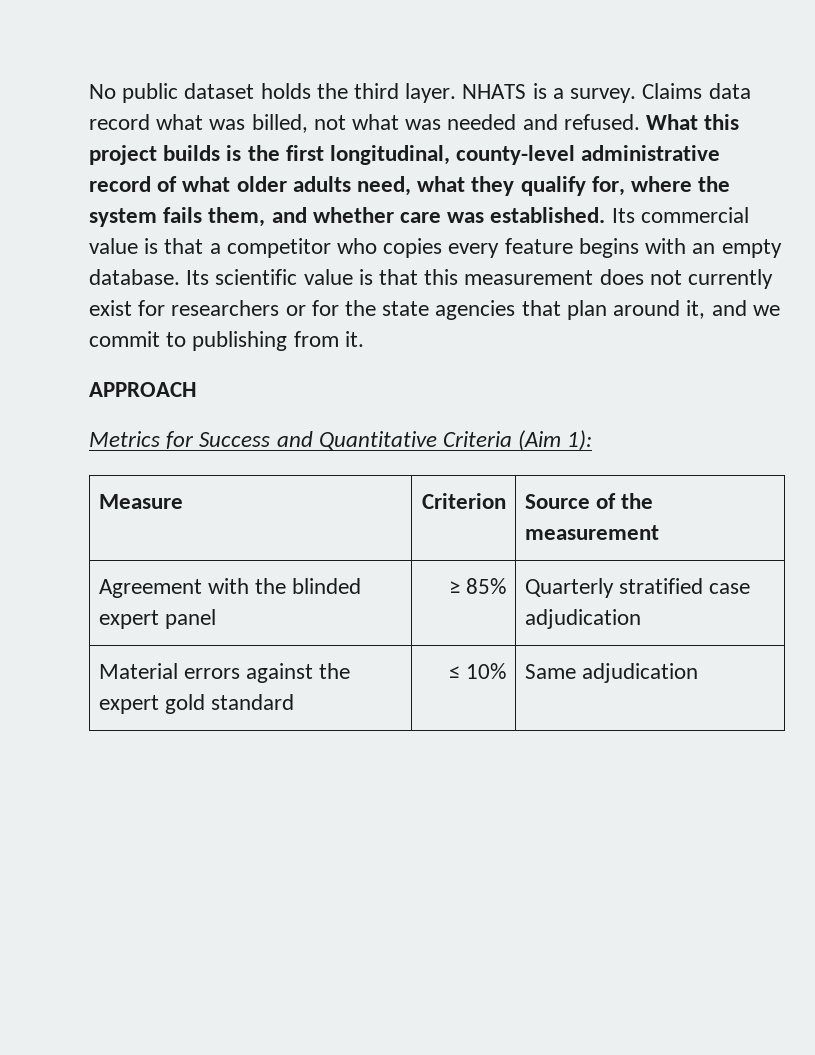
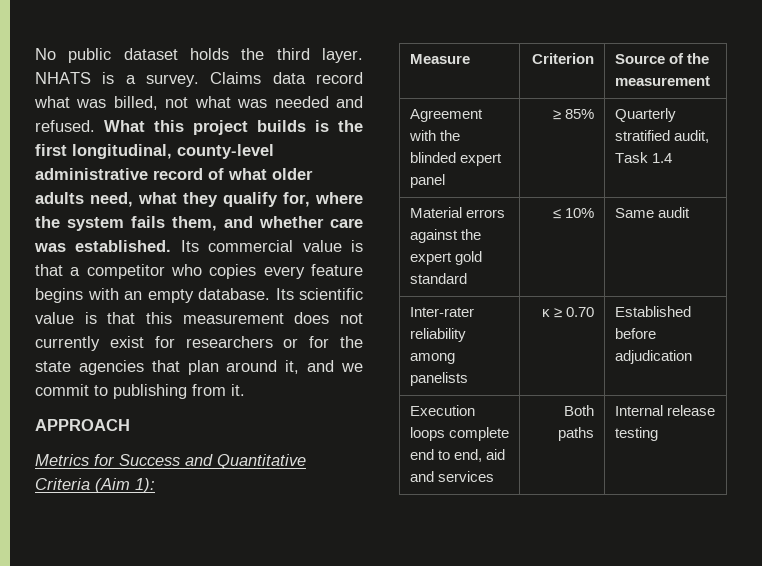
- Agreement with the blinded expert panel | ≥ 85% | Quarterly stratified case adjudication
+ Agreement with the blinded expert panel | ≥ 85% | Quarterly stratified audit, Task 1.4
- Material errors against the expert gold standard | ≤ 10% | Same adjudication
+ Material errors against the expert gold standard | ≤ 10% | Same audit
+ Inter-rater reliability among panelists | κ ≥ 0.70 | Established before adjudication
+ Execution loops complete end to end, aid and services | Both paths | Internal release testing

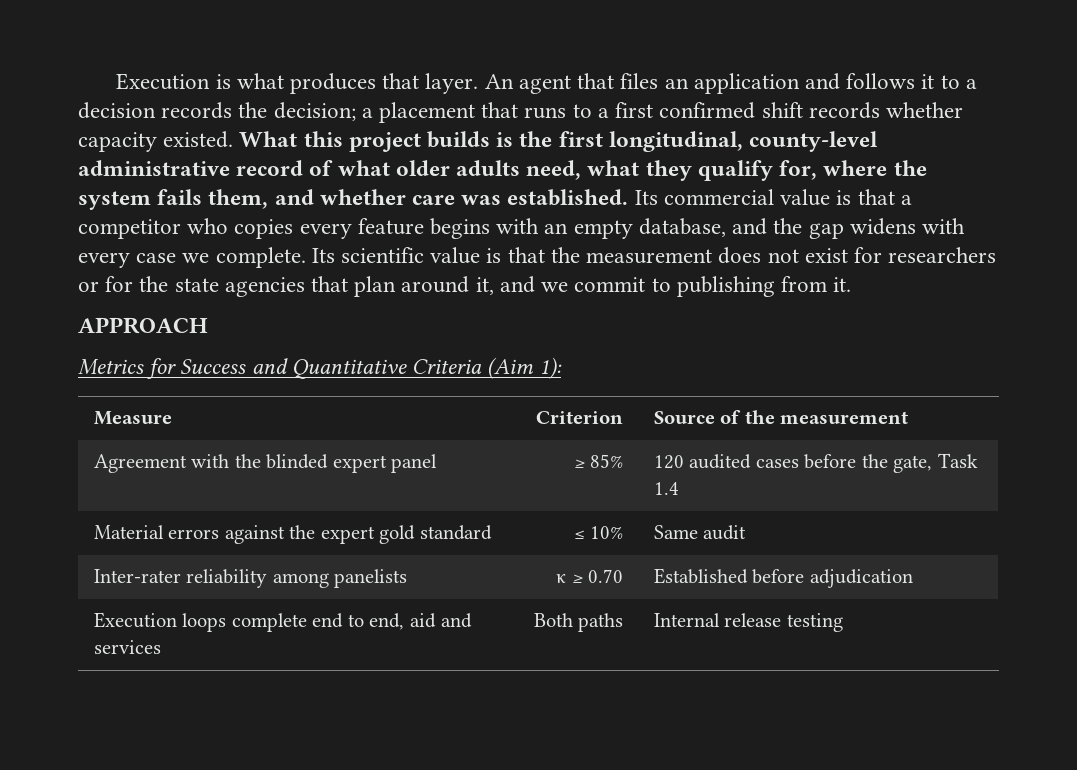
- No public dataset holds the third layer. NHATS is a survey. Claims data record what was billed, not what was needed and refused.
+ Execution is what produces that layer. An agent that files an application and follows it to a decision records the decision; a placement that runs to a first confirmed shift records whether capacity existed.
- Its commercial value is that a competitor who copies every feature begins with an empty database.
+ Its commercial value is that a competitor who copies every feature begins with an empty database, and the gap widens with every case we complete.
- Its scientific value is that this measurement does not currently exist for researchers or for the state agencies that plan around it, and we commit to publishing from it.
+ Its scientific value is that the measurement does not exist for researchers or for the state agencies that plan around it, and we commit to publishing from it.
- Agreement with the blinded expert panel | ≥ 85% | Quarterly stratified audit, Task 1.4
+ Agreement with the blinded expert panel | ≥ 85% | 120 audited cases before the gate, Task 1.4

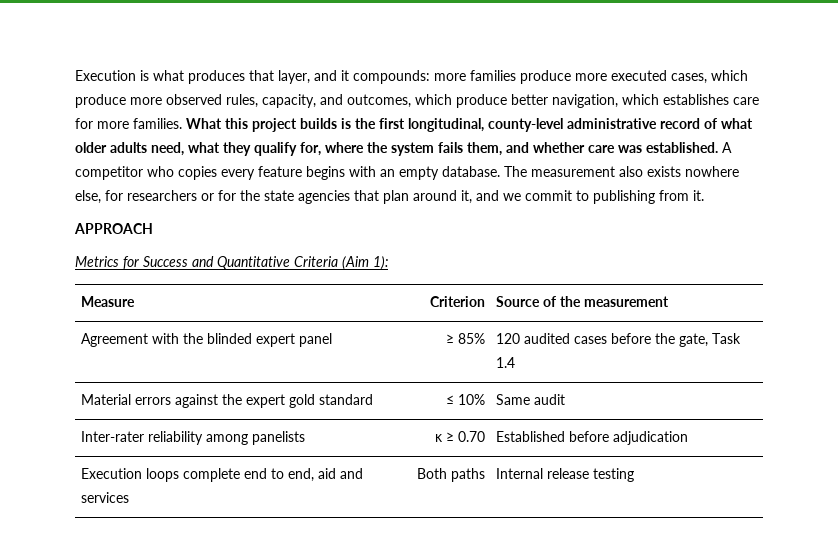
- Execution is what produces that layer. An agent that files an application and follows it to a decision records the decision; a placement that runs to a first confirmed shift records whether capacity existed.
+ Execution is what produces that layer, and it compounds: more families produce more executed cases, which produce more observed rules, capacity, and outcomes, which produce better navigation, which establishes care for more families.
- Its commercial value is that a competitor who copies every feature begins with an empty database, and the gap widens with every case we complete. Its scientific value is that the measurement does not exist for researchers or for the state agencies that plan around it, and we commit to publishing from it.
+ A competitor who copies every feature begins with an empty database. The measurement also exists nowhere else, for researchers or for the state agencies that plan around it, and we commit to publishing from it.

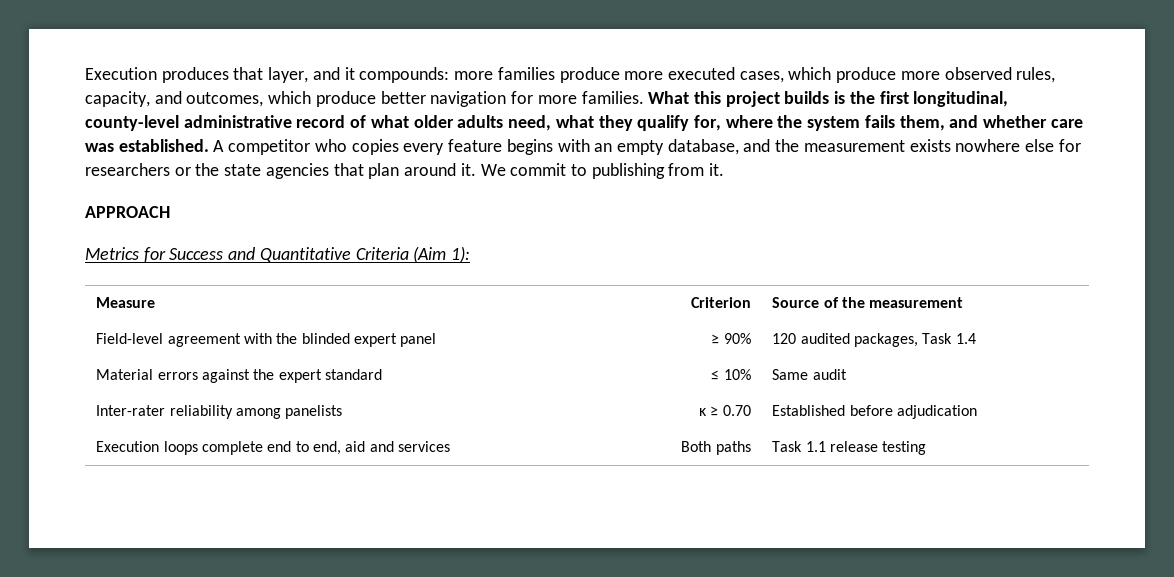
- Execution is what produces that layer, and it compounds: more families produce more executed cases, which produce more observed rules, capacity, and outcomes, which produce better navigation, which establishes care for more families.
+ Execution produces that layer, and it compounds: more families produce more executed cases, which produce more observed rules, capacity, and outcomes, which produce better navigation for more families.
- A competitor who copies every feature begins with an empty database. The measurement also exists nowhere else, for researchers or for the state agencies that plan around it, and we commit to publishing from it.
+ A competitor who copies every feature begins with an empty database, and the measurement exists nowhere else for researchers or the state agencies that plan around it. We commit to publishing from it.
- Agreement with the blinded expert panel | ≥ 85% | 120 audited cases before the gate, Task 1.4
+ Field-level agreement with the blinded expert panel | ≥ 90% | 120 audited packages, Task 1.4
- Material errors against the expert gold standard | ≤ 10% | Same audit
+ Material errors against the expert standard | ≤ 10% | Same audit
- Execution loops complete end to end, aid and services | Both paths | Internal release testing
+ Execution loops complete end to end, aid and services | Both paths | Task 1.1 release testing

